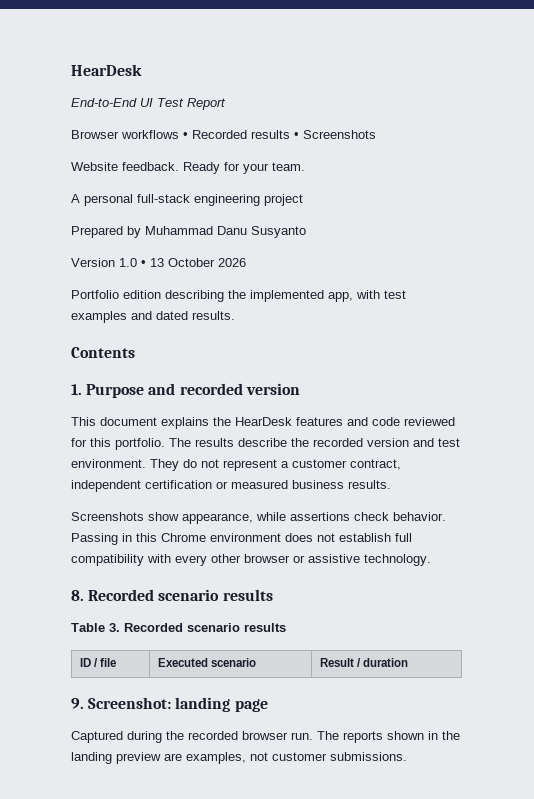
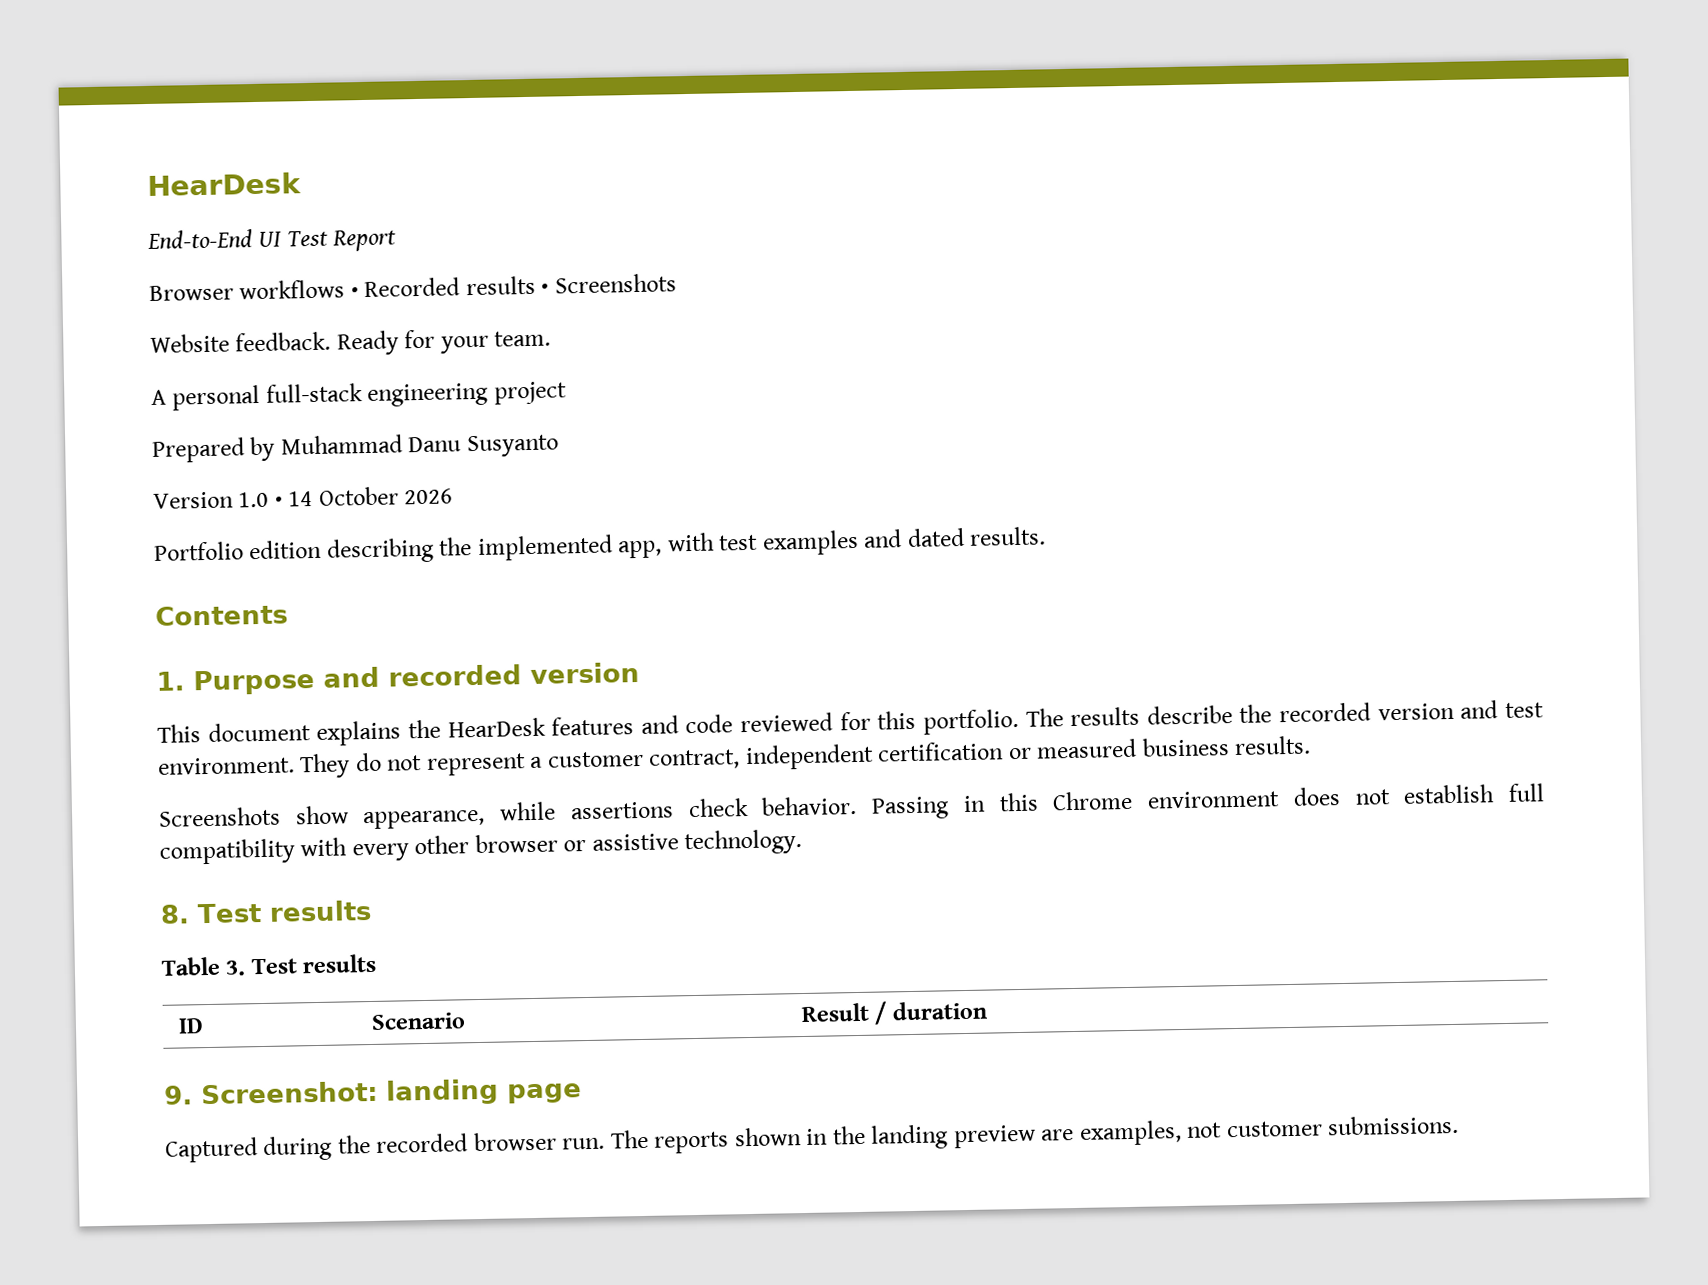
- Version 1.0 • 13 October 2026
+ Version 1.0 • 14 October 2026
- 8. Recorded scenario results
+ 8. Test results
- Table 3. Recorded scenario results
+ Table 3. Test results
- ID / file | Executed scenario | Result / duration
+ ID | Scenario | Result / duration

